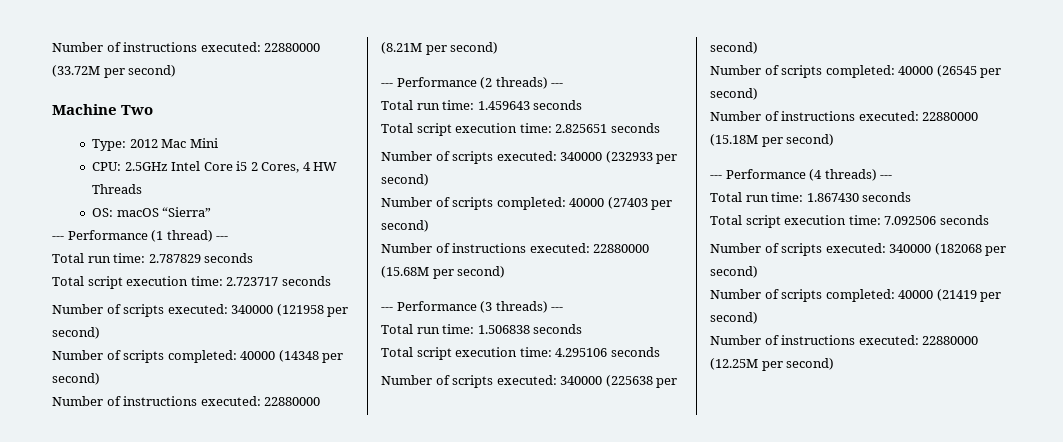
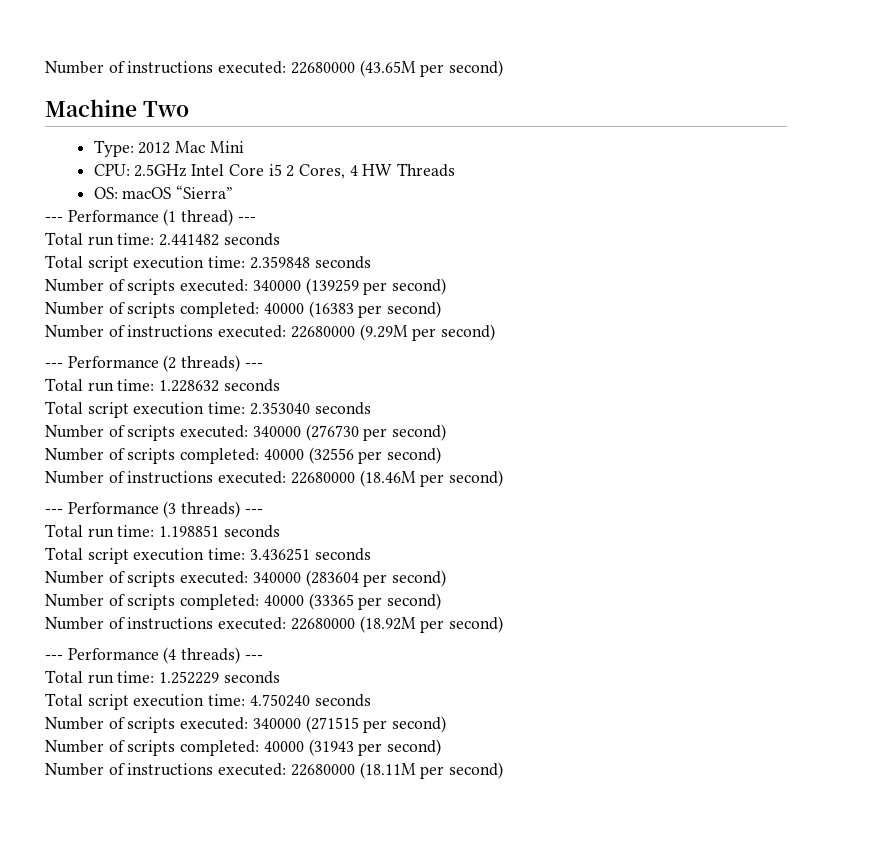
- Number of instructions executed: 22880000 (33.72M per second)
+ Number of instructions executed: 22680000 (43.65M per second)
- Total run time: 2.787829 seconds
- Total script execution time: 2.723717 seconds
- Number of scripts executed: 340000 (121958 per second)
- Number of scripts completed: 40000 (14348 per second)
- Number of instructions executed: 22880000 (8.21M per second)
+ Total run time: 2.441482 seconds
+ Total script execution time: 2.359848 seconds
+ Number of scripts executed: 340000 (139259 per second)
+ Number of scripts completed: 40000 (16383 per second)
+ Number of instructions executed: 22680000 (9.29M per second)
- Total run time: 1.459643 seconds
- Total script execution time: 2.825651 seconds
- Number of scripts executed: 340000 (232933 per second)
- Number of scripts completed: 40000 (27403 per second)
- Number of instructions executed: 22880000 (15.68M per second)
+ Total run time: 1.228632 seconds
+ Total script execution time: 2.353040 seconds
+ Number of scripts executed: 340000 (276730 per second)
+ Number of scripts completed: 40000 (32556 per second)
+ Number of instructions executed: 22680000 (18.46M per second)
- Total run time: 1.506838 seconds
- Total script execution time: 4.295106 seconds
- Number of scripts executed: 340000 (225638 per second)
- Number of scripts completed: 40000 (26545 per second)
- Number of instructions executed: 22880000 (15.18M per second)
+ Total run time: 1.198851 seconds
+ Total script execution time: 3.436251 seconds
+ Number of scripts executed: 340000 (283604 per second)
+ Number of scripts completed: 40000 (33365 per second)
+ Number of instructions executed: 22680000 (18.92M per second)
- Total run time: 1.867430 seconds
- Total script execution time: 7.092506 seconds
- Number of scripts executed: 340000 (182068 per second)
- Number of scripts completed: 40000 (21419 per second)
- Number of instructions executed: 22880000 (12.25M per second)
+ Total run time: 1.252229 seconds
+ Total script execution time: 4.750240 seconds
+ Number of scripts executed: 340000 (271515 per second)
+ Number of scripts completed: 40000 (31943 per second)
+ Number of instructions executed: 22680000 (18.11M per second)

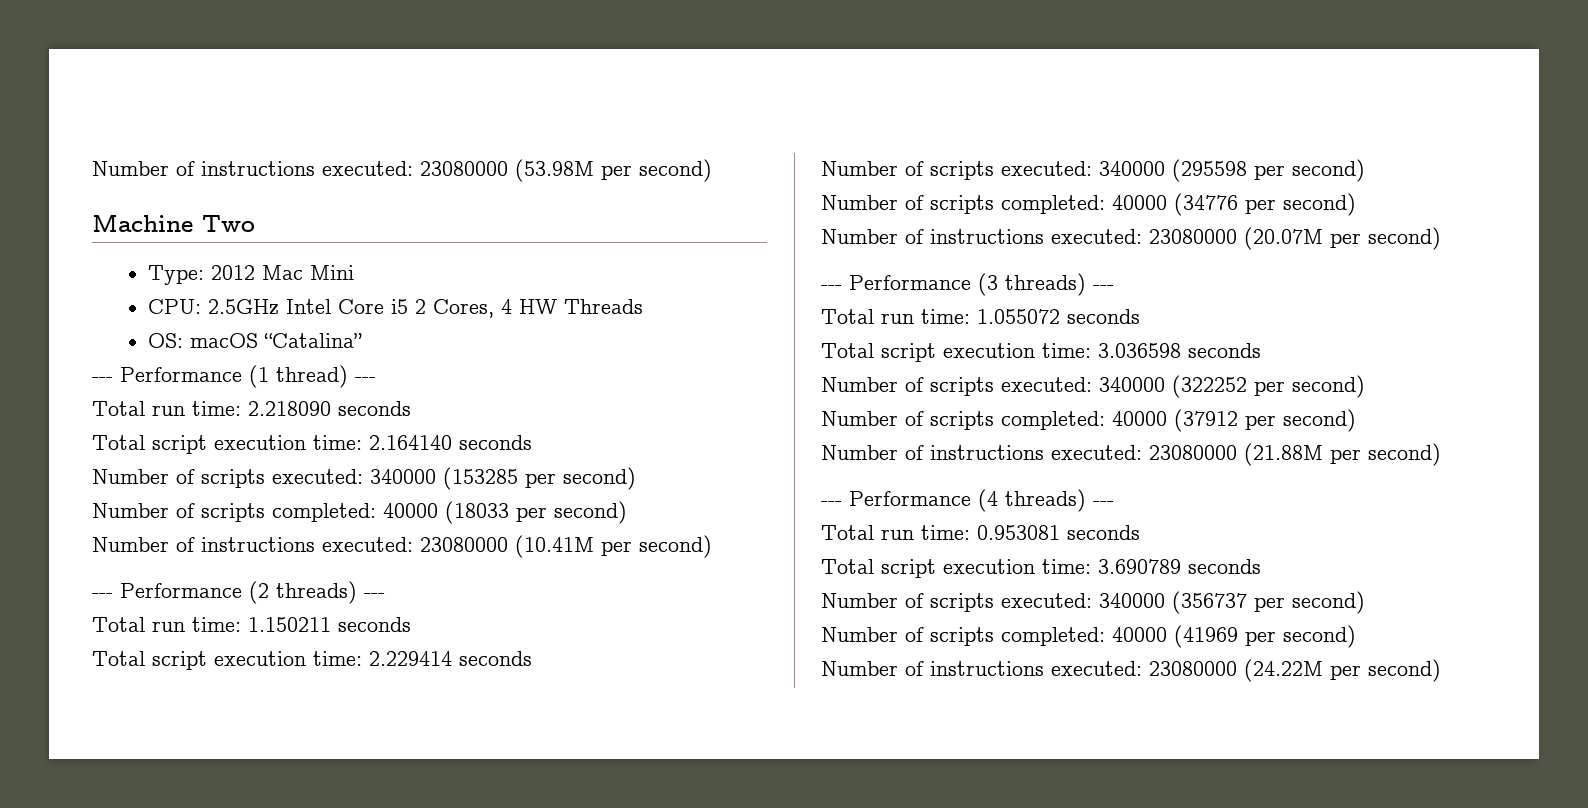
- Number of instructions executed: 22680000 (43.65M per second)
+ Number of instructions executed: 23080000 (53.98M per second)
- OS: macOS “Sierra”
+ OS: macOS “Catalina”
- Total run time: 2.441482 seconds
- Total script execution time: 2.359848 seconds
- Number of scripts executed: 340000 (139259 per second)
- Number of scripts completed: 40000 (16383 per second)
- Number of instructions executed: 22680000 (9.29M per second)
+ Total run time: 2.218090 seconds
+ Total script execution time: 2.164140 seconds
+ Number of scripts executed: 340000 (153285 per second)
+ Number of scripts completed: 40000 (18033 per second)
+ Number of instructions executed: 23080000 (10.41M per second)
- Total run time: 1.228632 seconds
- Total script execution time: 2.353040 seconds
- Number of scripts executed: 340000 (276730 per second)
- Number of scripts completed: 40000 (32556 per second)
- Number of instructions executed: 22680000 (18.46M per second)
+ Total run time: 1.150211 seconds
+ Total script execution time: 2.229414 seconds
+ Number of scripts executed: 340000 (295598 per second)
+ Number of scripts completed: 40000 (34776 per second)
+ Number of instructions executed: 23080000 (20.07M per second)
- Total run time: 1.198851 seconds
- Total script execution time: 3.436251 seconds
- Number of scripts executed: 340000 (283604 per second)
- Number of scripts completed: 40000 (33365 per second)
- Number of instructions executed: 22680000 (18.92M per second)
+ Total run time: 1.055072 seconds
+ Total script execution time: 3.036598 seconds
+ Number of scripts executed: 340000 (322252 per second)
+ Number of scripts completed: 40000 (37912 per second)
+ Number of instructions executed: 23080000 (21.88M per second)
- Total run time: 1.252229 seconds
- Total script execution time: 4.750240 seconds
- Number of scripts executed: 340000 (271515 per second)
- Number of scripts completed: 40000 (31943 per second)
- Number of instructions executed: 22680000 (18.11M per second)
+ Total run time: 0.953081 seconds
+ Total script execution time: 3.690789 seconds
+ Number of scripts executed: 340000 (356737 per second)
+ Number of scripts completed: 40000 (41969 per second)
+ Number of instructions executed: 23080000 (24.22M per second)

